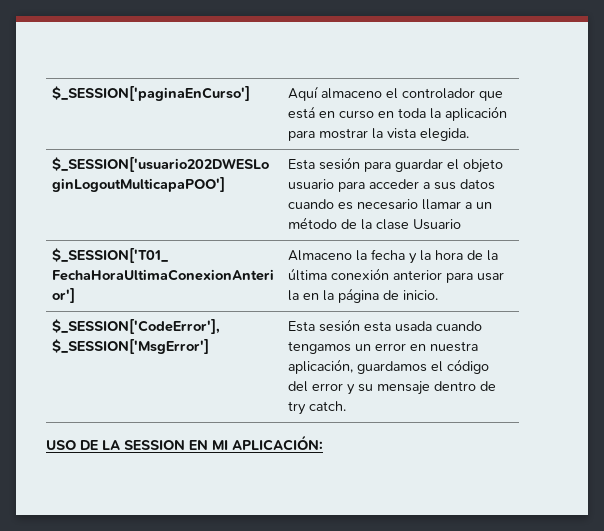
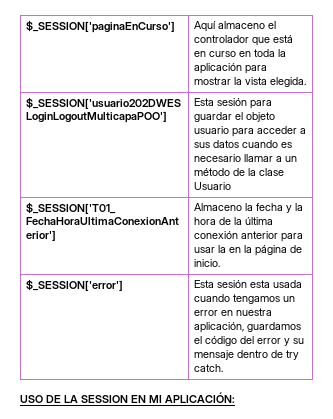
- $_SESSION['CodeError'], $_SESSION['MsgError'] | Esta sesión esta usada cuando tengamos un error en nuestra aplicación, guardamos el código del error y su mensaje dentro de try catch.
+ $_SESSION['error'] | Esta sesión esta usada cuando tengamos un error en nuestra aplicación, guardamos el código del error y su mensaje dentro de try catch.

